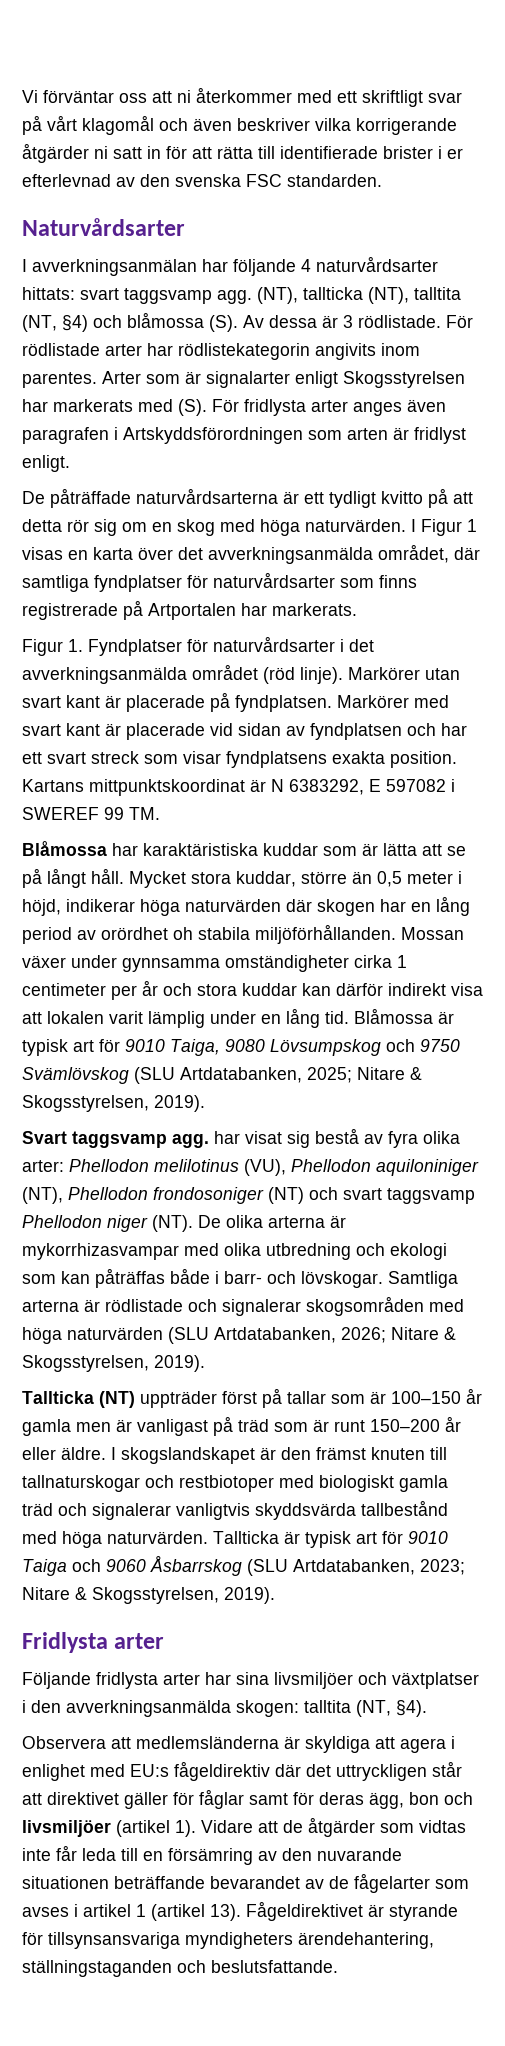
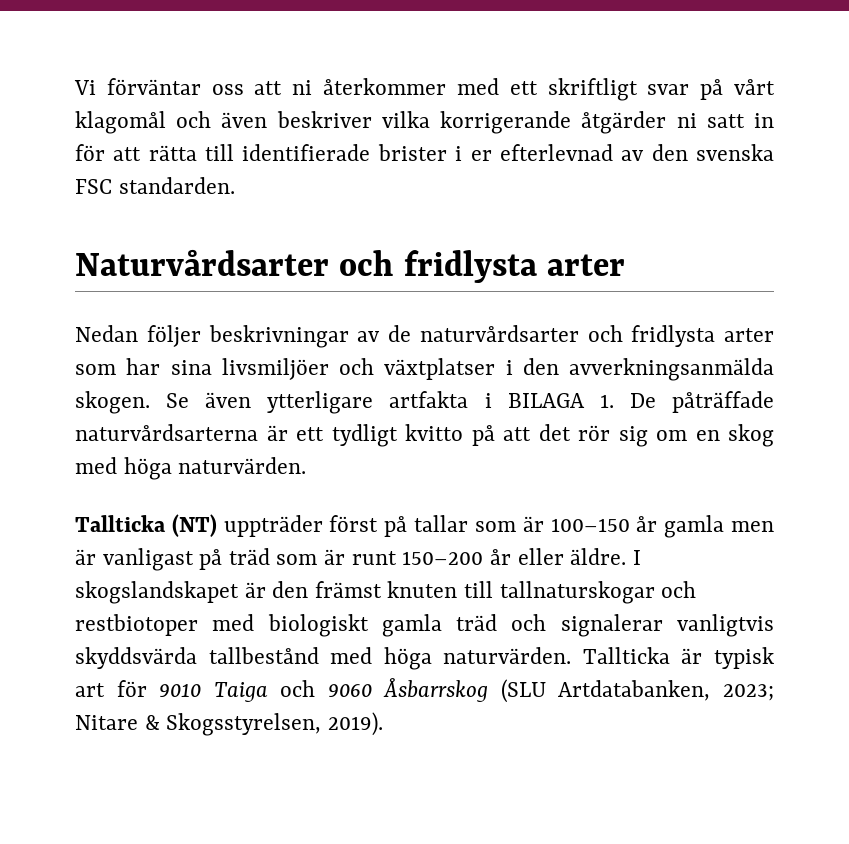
- Naturvårdsarter
- I avverkningsanmälan har följande 4 naturvårdsarter hittats: svart taggsvamp agg. (NT), tallticka (NT), talltita (NT, §4) och blåmossa (S). Av dessa är 3 rödlistade. För rödlistade arter har rödlistekategorin angivits inom parentes. Arter som är signalarter enligt Skogsstyrelsen har markerats med (S). För fridlysta arter anges även paragrafen i Artskyddsförordningen som arten är fridlyst enligt.
- De påträffade naturvårdsarterna är ett tydligt kvitto på att detta rör sig om en skog med höga naturvärden. I Figur 1 visas en karta över det avverkningsanmälda området, där samtliga fyndplatser för naturvårdsarter som finns registrerade på Artportalen har markerats.
- Figur 1. Fyndplatser för naturvårdsarter i det avverkningsanmälda området (röd linje). Markörer utan svart kant är placerade på fyndplatsen. Markörer med svart kant är placerade vid sidan av fyndplatsen och har ett svart streck som visar fyndplatsens exakta position. Kartans mittpunktskoordinat är N 6383292, E 597082 i SWEREF 99 TM.
- Blåmossa har karaktäristiska kuddar som är lätta att se på långt håll. Mycket stora kuddar, större än 0,5 meter i höjd, indikerar höga naturvärden där skogen har en lång period av orördhet oh stabila miljöförhållanden. Mossan växer under gynnsamma omständigheter cirka 1 centimeter per år och stora kuddar kan därför indirekt visa att lokalen varit lämplig under en lång tid. Blåmossa är typisk art för 9010 Taiga, 9080 Lövsumpskog och 9750 Svämlövskog (SLU Artdatabanken, 2025; Nitare & Skogsstyrelsen, 2019).
- Svart taggsvamp agg. har visat sig bestå av fyra olika arter: Phellodon melilotinus (VU), Phellodon aquiloniniger (NT), Phellodon frondosoniger (NT) och svart taggsvamp Phellodon niger (NT). De olika arterna är mykorrhizasvampar med olika utbredning och ekologi som kan påträffas både i barr- och lövskogar. Samtliga arterna är rödlistade och signalerar skogsområden med höga naturvärden (SLU Artdatabanken, 2026; Nitare & Skogsstyrelsen, 2019).
+ Naturvårdsarter och fridlysta arter
+ Nedan följer beskrivningar av de naturvårdsarter och fridlysta arter som har sina livsmiljöer och växtplatser i den avverkningsanmälda skogen. Se även ytterligare artfakta i BILAGA 1. De påträffade naturvårdsarterna är ett tydligt kvitto på att det rör sig om en skog med höga naturvärden.
- Fridlysta arter
- Följande fridlysta arter har sina livsmiljöer och växtplatser i den avverkningsanmälda skogen: talltita (NT, §4).
- Observera att medlemsländerna är skyldiga att agera i enlighet med EU:s fågeldirektiv där det uttryckligen står att direktivet gäller för fåglar samt för deras ägg, bon och livsmiljöer (artikel 1). Vidare att de åtgärder som vidtas inte får leda till en försämring av den nuvarande situationen beträffande bevarandet av de fågelarter som avses i artikel 1 (artikel 13). Fågeldirektivet är styrande för tillsynsansvariga myndigheters ärendehantering, ställningstaganden och beslutsfattande.

